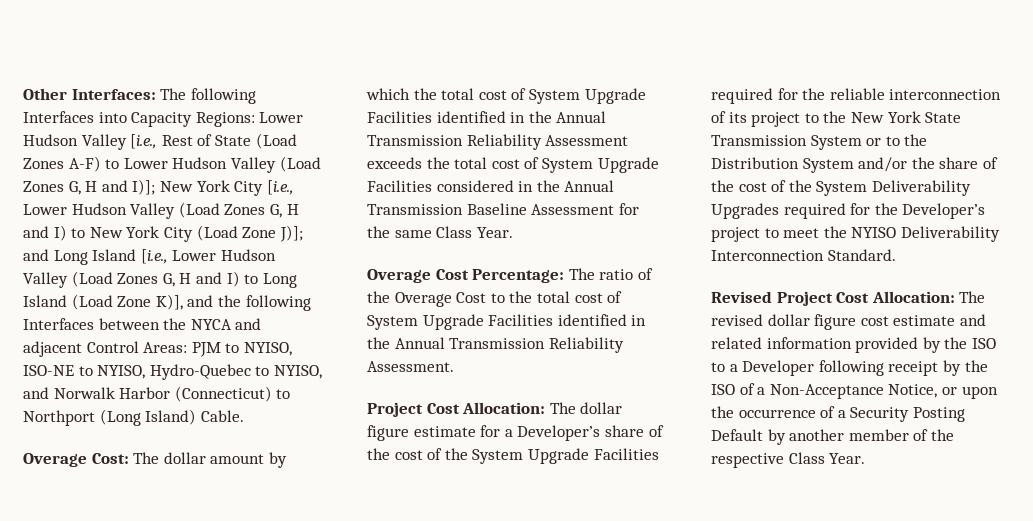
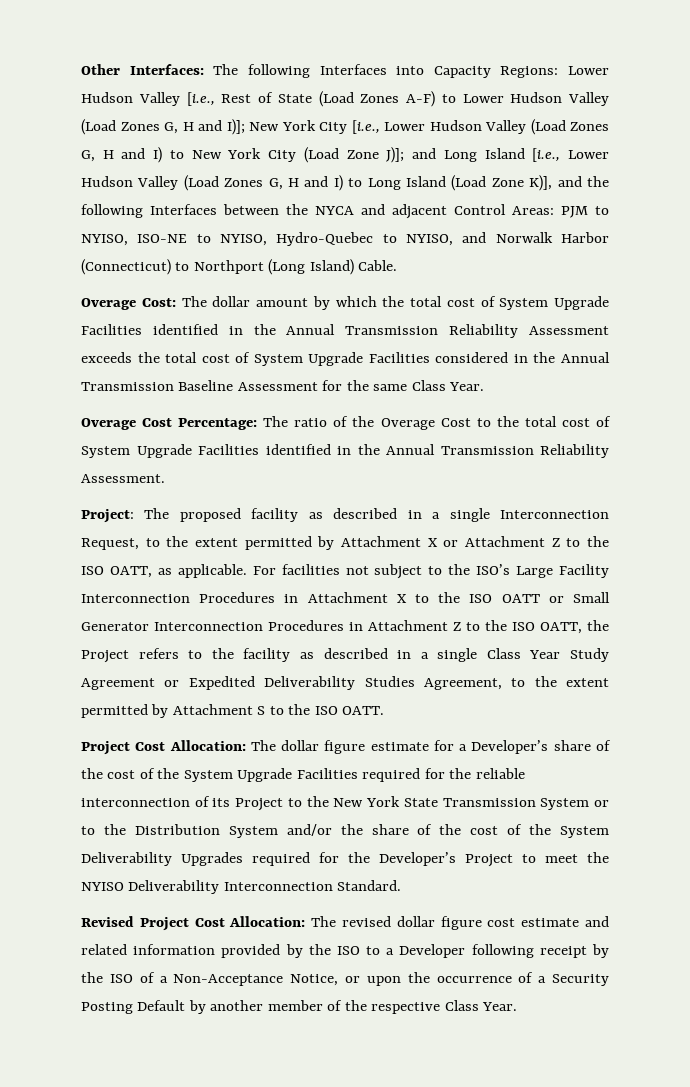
+ Project: The proposed facility as described in a single Interconnection Request, to the extent permitted by Attachment X or Attachment Z to the ISO OATT, as applicable. For facilities not subject to the ISO’s Large Facility Interconnection Procedures in Attachment X to the ISO OATT or Small Generator Interconnection Procedures in Attachment Z to the ISO OATT, the Project refers to the facility as described in a single Class Year Study Agreement or Expedited Deliverability Studies Agreement, to the extent permitted by Attachment S to the ISO OATT.
- Project Cost Allocation: The dollar figure estimate for a Developer’s share of the cost of the System Upgrade Facilities required for the reliable interconnection of its project to the New York State Transmission System or to the Distribution System and/or the share of the cost of the System Deliverability Upgrades required for the Developer’s project to meet the NYISO Deliverability Interconnection Standard.
+ Project Cost Allocation: The dollar figure estimate for a Developer’s share of the cost of the System Upgrade Facilities required for the reliable interconnection of its Project to the New York State Transmission System or to the Distribution System and/or the share of the cost of the System Deliverability Upgrades required for the Developer’s Project to meet the NYISO Deliverability Interconnection Standard.

